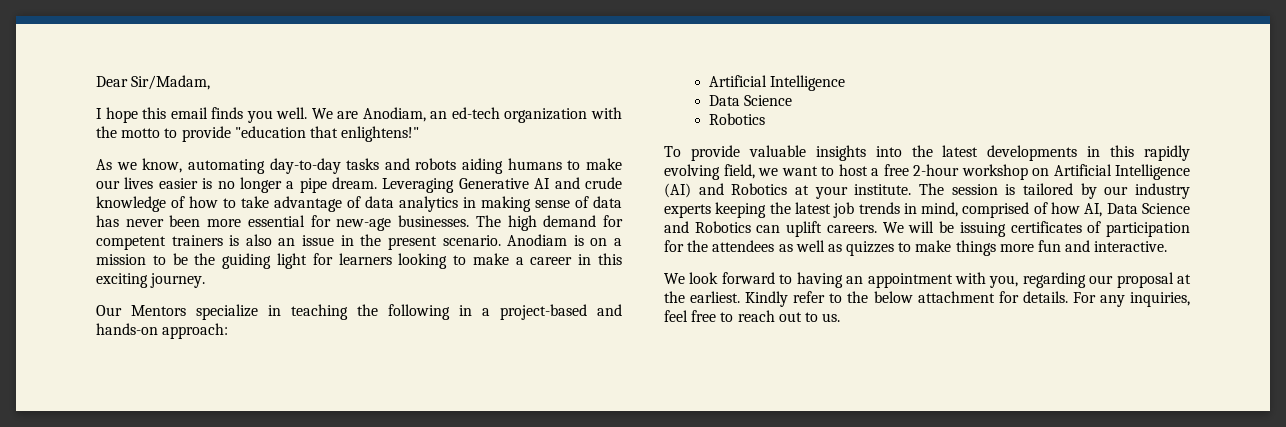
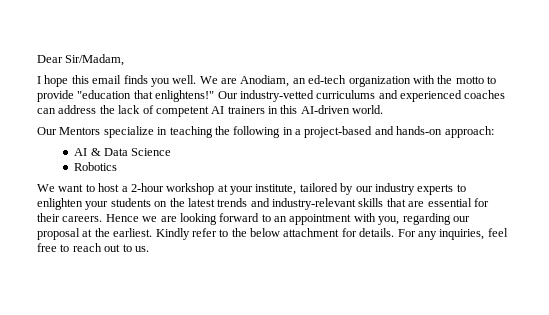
- We are Anodiam, an ed-tech organization with the motto to provide "education that enlightens!"
- As we know, automating day-to-day tasks and robots aiding humans to make our lives easier is no longer a pipe dream. Leveraging Generative AI and crude knowledge of how to take advantage of data analytics in making sense of data has never been more essential for new-age businesses. The high demand for competent trainers is also an issue in the present scenario. Anodiam is on a mission to be the guiding light for learners looking to make a career in this exciting journey.
+ We are Anodiam, an ed-tech organization with the motto to provide "education that enlightens!" Our industry-vetted curriculums and experienced coaches can address the lack of competent AI trainers in this AI-driven world.
  Our Mentors specialize in teaching the following in a project-based and hands-on approach:
- Artificial Intelligence
- Data Science
+ AI & Data Science
- To provide valuable insights into the latest developments in this rapidly evolving field, we want to host a free 2-hour workshop on Artificial Intelligence (AI) and Robotics at your institute. The session is tailored by our industry experts keeping the latest job trends in mind, comprised of how AI, Data Science and Robotics can uplift careers. We will be issuing certificates of participation for the attendees as well as quizzes to make things more fun and interactive.
- We look forward to having an appointment with you, regarding our proposal at the earliest.
+ We want to host a 2-hour workshop at your institute, tailored by our industry experts to enlighten your students on the latest trends and industry-relevant skills that are essential for their careers. Hence we are looking forward to an appointment with you, regarding our proposal at the earliest.

